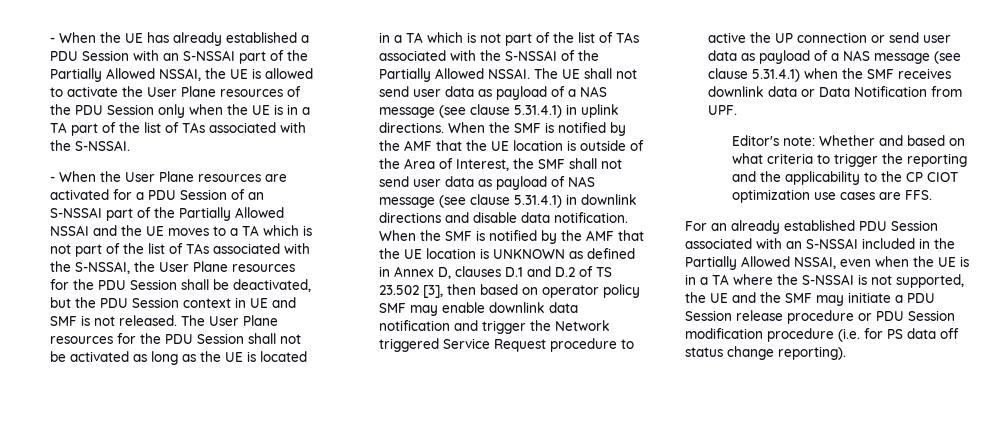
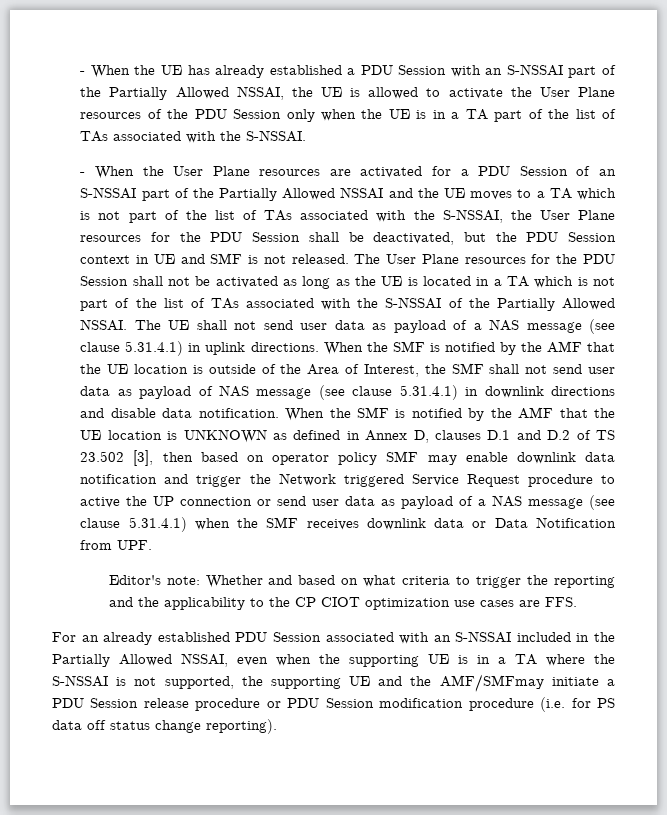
- For an already established PDU Session associated with an S-NSSAI included in the Partially Allowed NSSAI, even when the UE is in a TA where the S-NSSAI is not supported, the UE and the SMF may initiate a PDU Session release procedure or PDU Session modification procedure (i.e. for PS data off status change reporting).
+ For an already established PDU Session associated with an S-NSSAI included in the Partially Allowed NSSAI, even when the supporting UE is in a TA where the S-NSSAI is not supported, the supporting UE and the AMF/SMFmay initiate a PDU Session release procedure or PDU Session modification procedure (i.e. for PS data off status change reporting).

